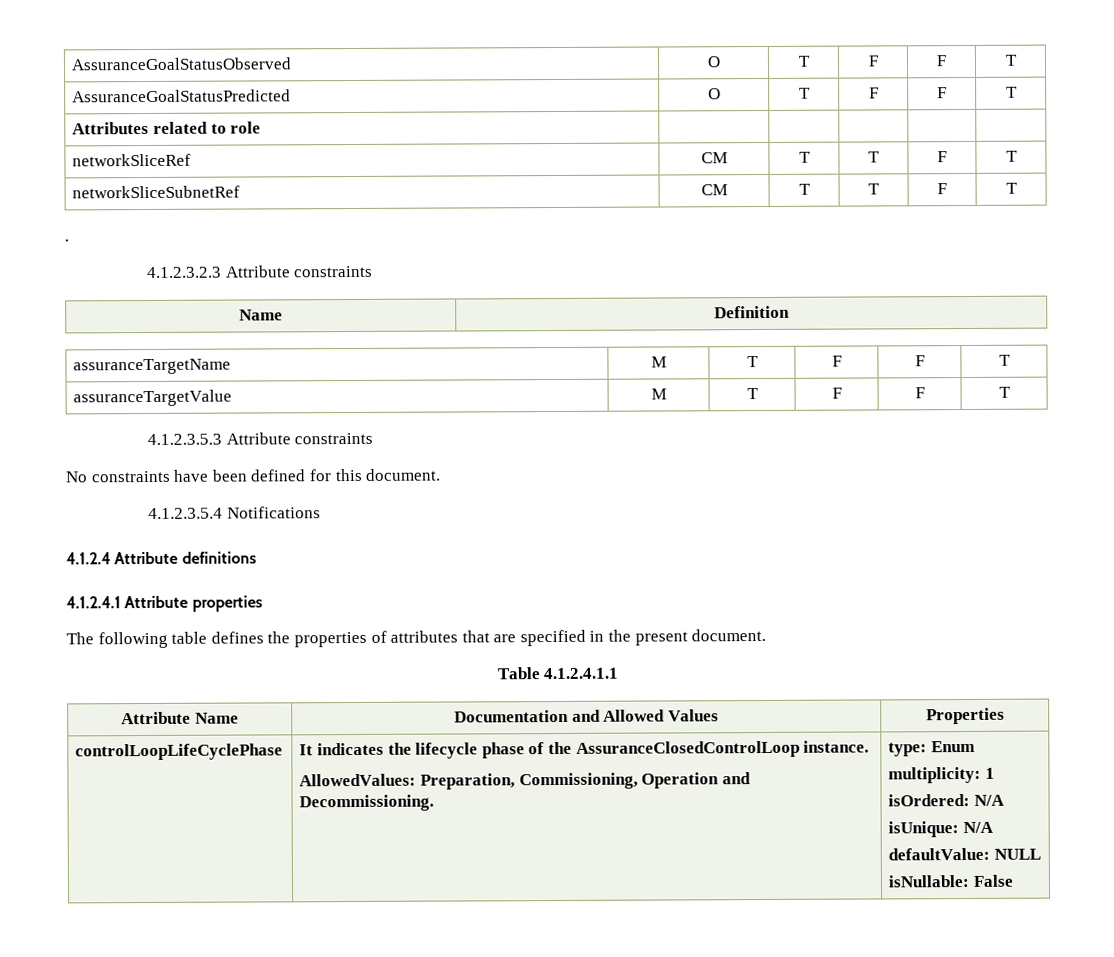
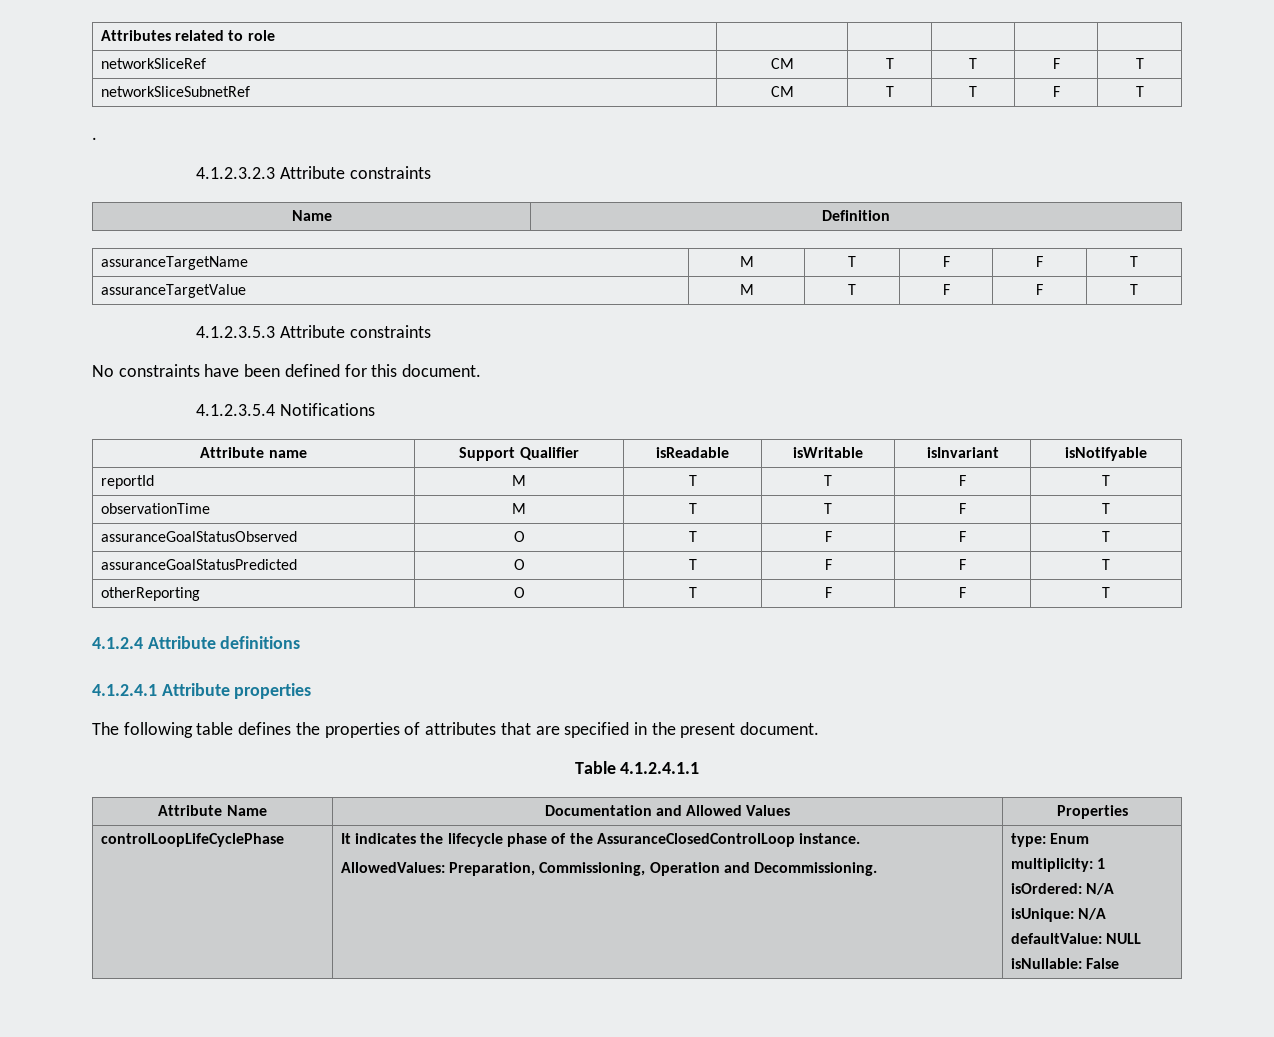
- AssuranceGoalStatusObserved | O | T | F | F | T
- AssuranceGoalStatusPredicted | O | T | F | F | T
+ Attribute name | Support Qualifier | isReadable | isWritable | isInvariant | isNotifyable
+ reportId | M | T | T | F | T
+ observationTime | M | T | T | F | T
+ assuranceGoalStatusObserved | O | T | F | F | T
+ assuranceGoalStatusPredicted | O | T | F | F | T
+ otherReporting | O | T | F | F | T

